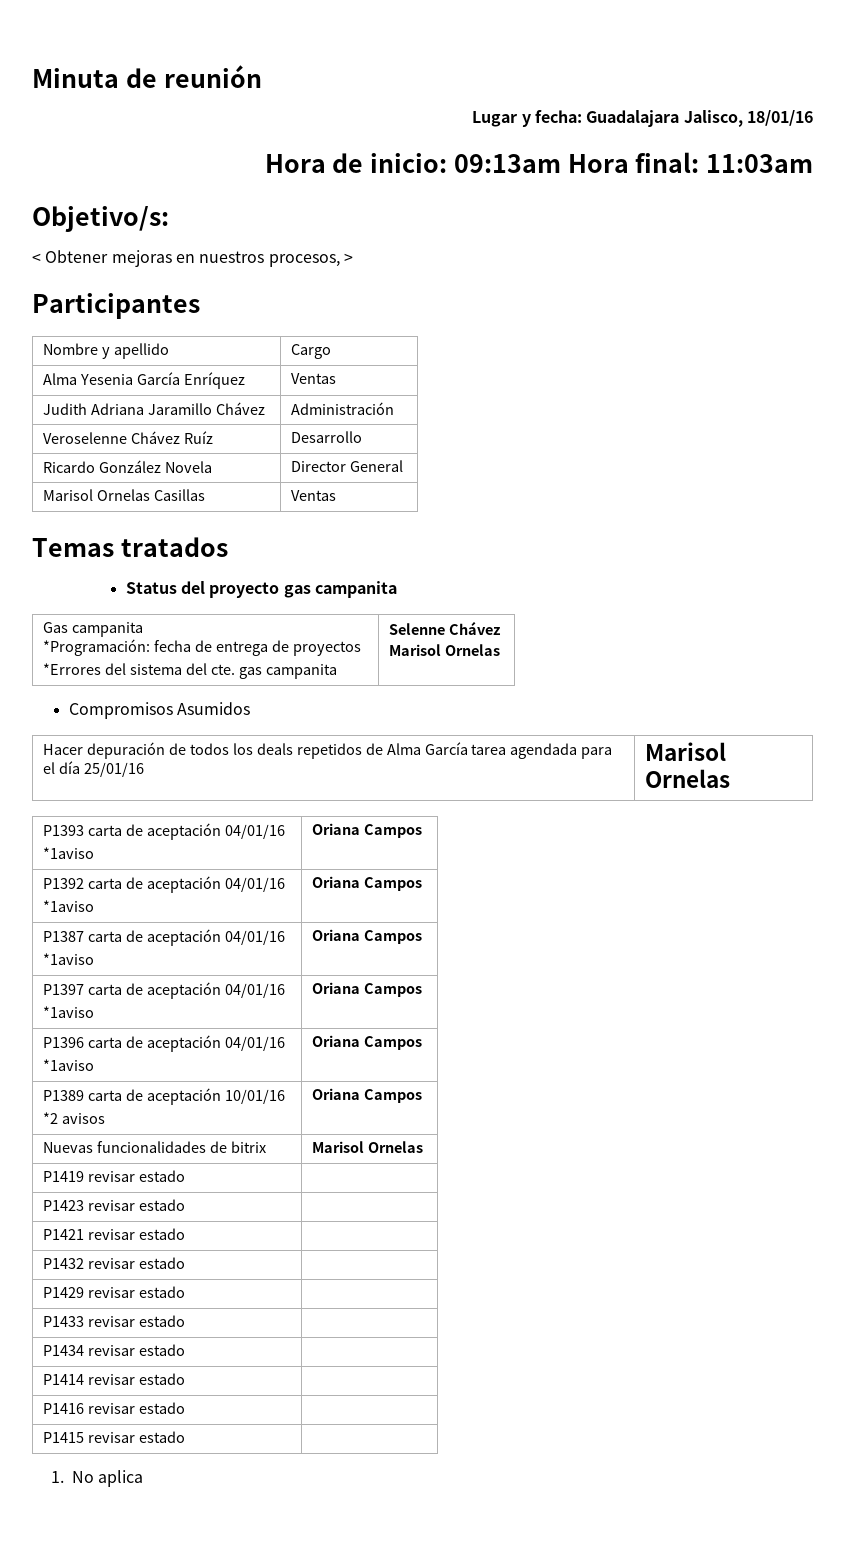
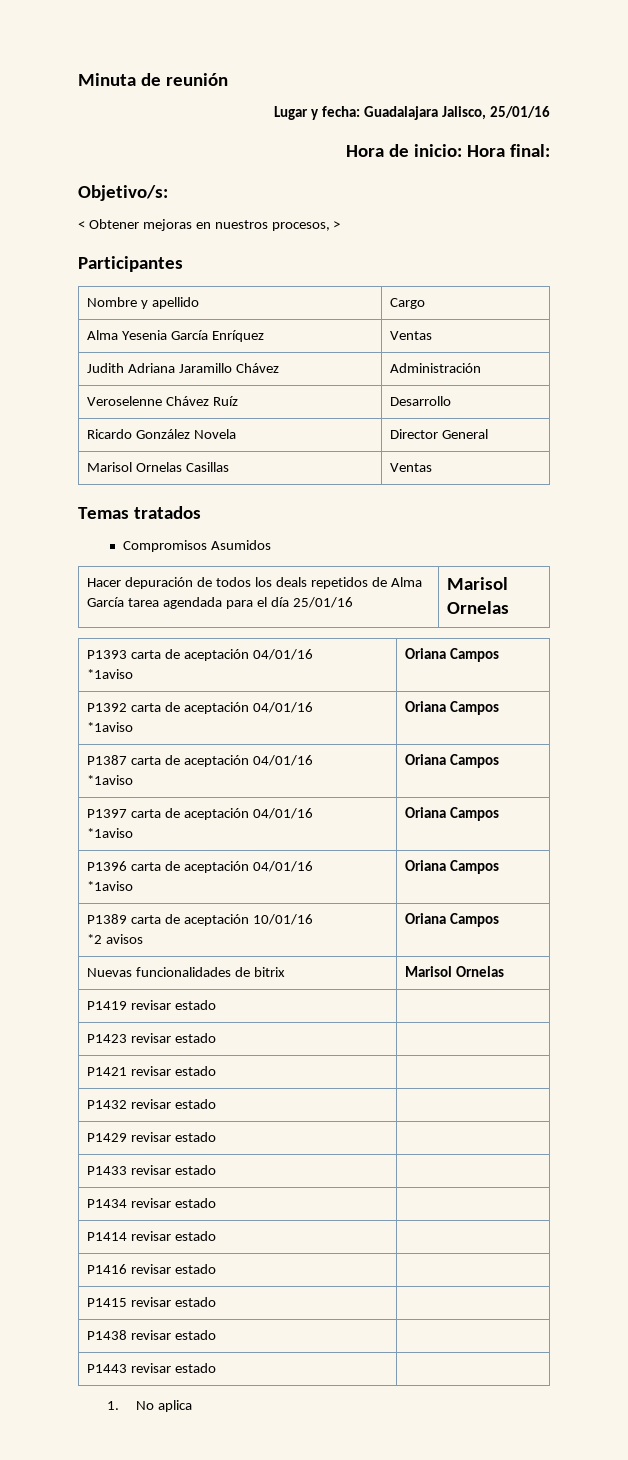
- Lugar y fecha: Guadalajara Jalisco, 18/01/16
+ Lugar y fecha: Guadalajara Jalisco, 25/01/16
- Hora de inicio: 09:13am Hora final: 11:03am
+ Hora de inicio: Hora final:
- Status del proyecto gas campanita
- Gas campanita
- *Programación: fecha de entrega de proyectos
- *Errores del sistema del cte. gas campanita | Selenne Chávez
- Marisol Ornelas
+ P1438 revisar estado |
+ P1443 revisar estado |

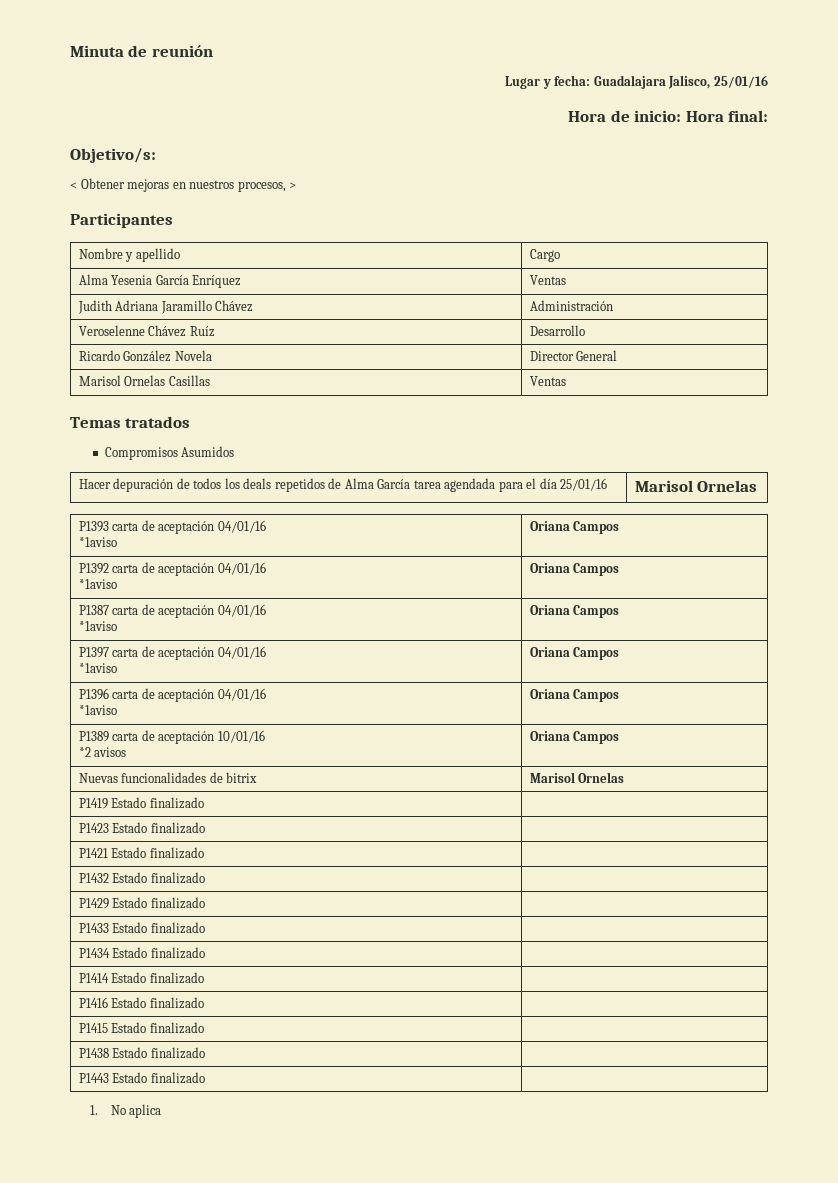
- P1419 revisar estado |
+ P1419 Estado finalizado |
- P1423 revisar estado |
+ P1423 Estado finalizado |
- P1421 revisar estado |
+ P1421 Estado finalizado |
- P1432 revisar estado |
+ P1432 Estado finalizado |
- P1429 revisar estado |
+ P1429 Estado finalizado |
- P1433 revisar estado |
+ P1433 Estado finalizado |
- P1434 revisar estado |
+ P1434 Estado finalizado |
- P1414 revisar estado |
+ P1414 Estado finalizado |
- P1416 revisar estado |
+ P1416 Estado finalizado |
- P1415 revisar estado |
+ P1415 Estado finalizado |
- P1438 revisar estado |
+ P1438 Estado finalizado |
- P1443 revisar estado |
+ P1443 Estado finalizado |

